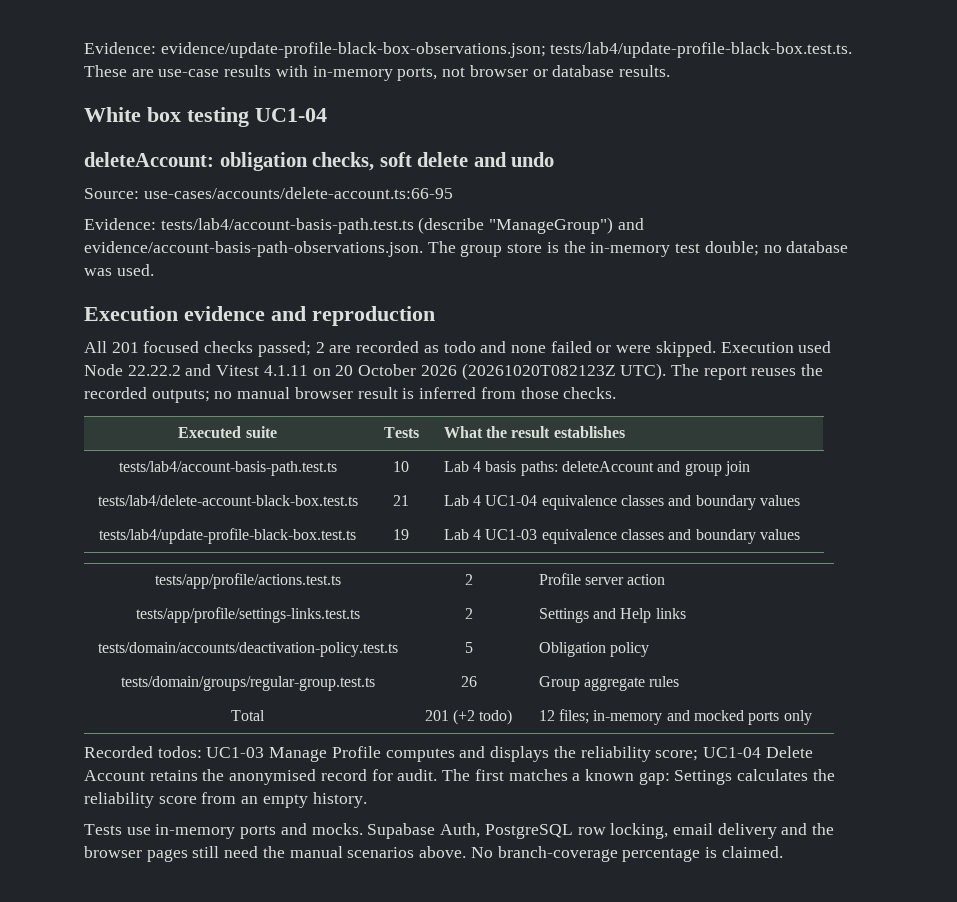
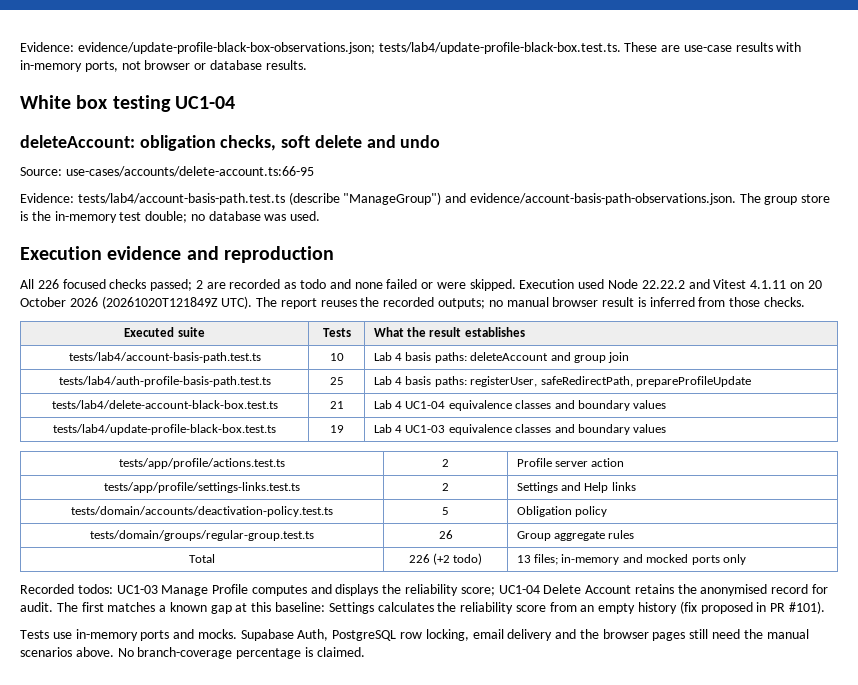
- All 201 focused checks passed; 2 are recorded as todo and none failed or were skipped.
+ All 226 focused checks passed; 2 are recorded as todo and none failed or were skipped.
- Execution used Node 22.22.2 and Vitest 4.1.11 on 20 October 2026 (20261020T082123Z UTC).
+ Execution used Node 22.22.2 and Vitest 4.1.11 on 20 October 2026 (20261020T121849Z UTC).
+ tests/lab4/auth-profile-basis-path.test.ts | 25 | Lab 4 basis paths: registerUser, safeRedirectPath, prepareProfileUpdate
- Total | 201 (+2 todo) | 12 files; in-memory and mocked ports only
+ Total | 226 (+2 todo) | 13 files; in-memory and mocked ports only
- The first matches a known gap: Settings calculates the reliability score from an empty history.
+ The first matches a known gap at this baseline: Settings calculates the reliability score from an empty history (fix proposed in PR #101).

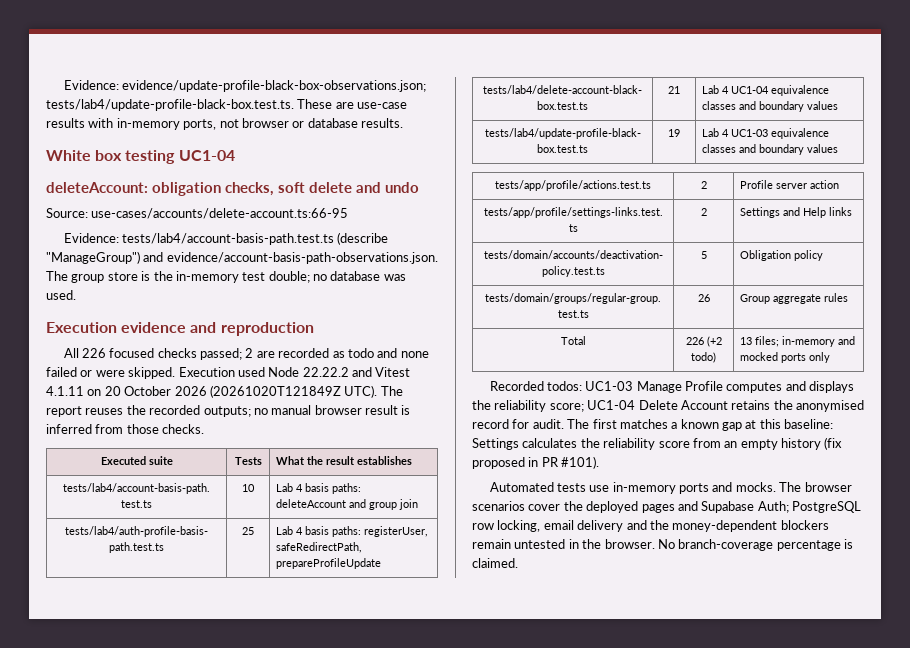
- Tests use in-memory ports and mocks.
+ Automated tests use in-memory ports and mocks.
- Supabase Auth, PostgreSQL row locking, email delivery and the browser pages still need the manual scenarios above.
+ The browser scenarios cover the deployed pages and Supabase Auth; PostgreSQL row locking, email delivery and the money-dependent blockers remain untested in the browser.

